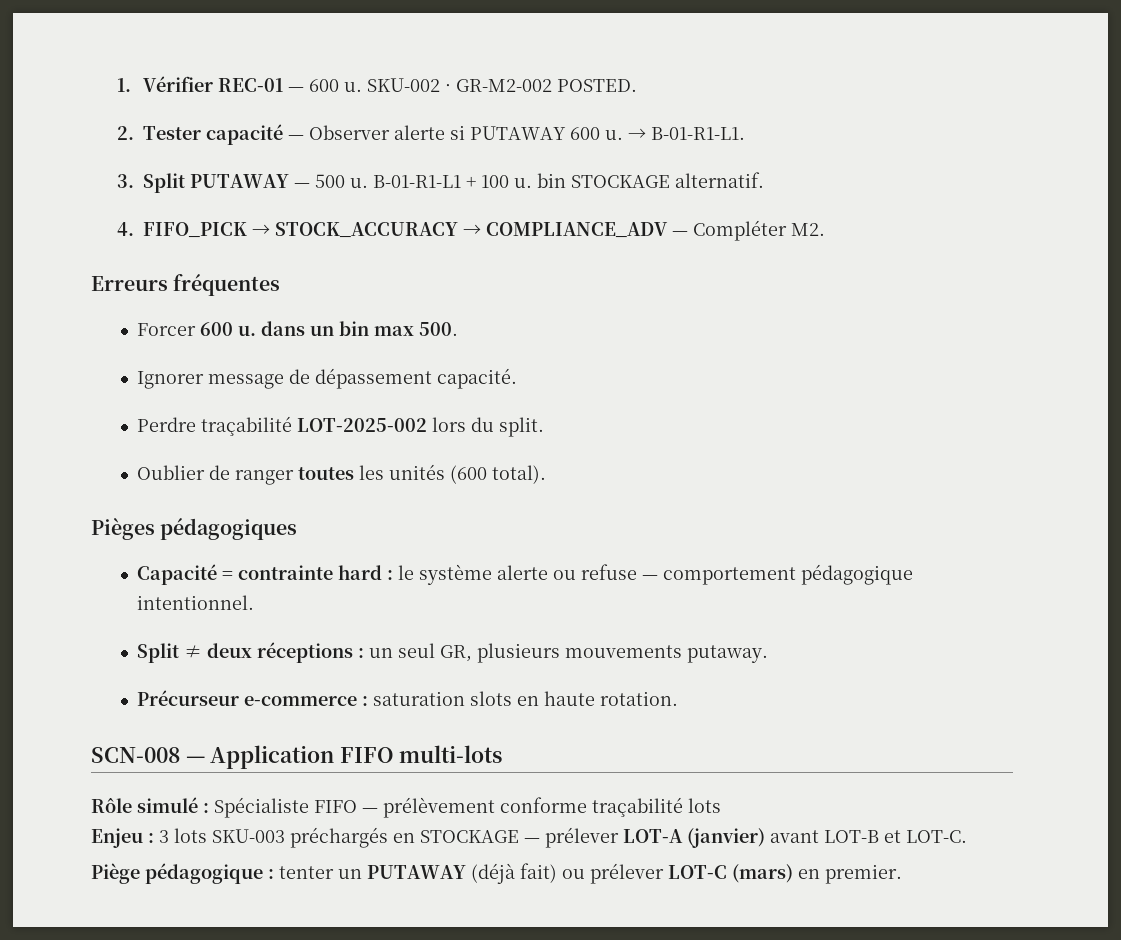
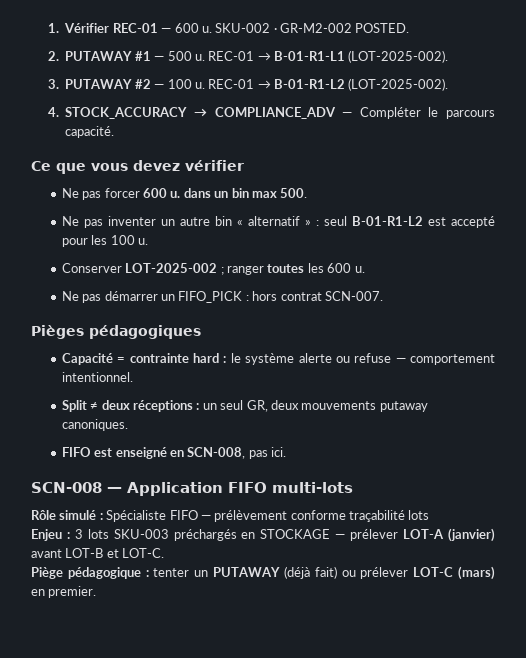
- 2. Tester capacité — Observer alerte si PUTAWAY 600 u. → B-01-R1-L1.
- 3. Split PUTAWAY — 500 u. B-01-R1-L1 + 100 u. bin STOCKAGE alternatif.
+ 2. PUTAWAY #1 — 500 u. REC-01 → B-01-R1-L1 (LOT-2025-002).
+ 3. PUTAWAY #2 — 100 u. REC-01 → B-01-R1-L2 (LOT-2025-002).
- 4. FIFO_PICK → STOCK_ACCURACY → COMPLIANCE_ADV — Compléter M2.
- Erreurs fréquentes
- Forcer 600 u. dans un bin max 500.
+ 4. STOCK_ACCURACY → COMPLIANCE_ADV — Compléter le parcours capacité.
+ Ce que vous devez vérifier
+ Ne pas forcer 600 u. dans un bin max 500.
- Ignorer message de dépassement capacité.
- Perdre traçabilité LOT-2025-002 lors du split.
- Oublier de ranger toutes les unités (600 total).
+ Ne pas inventer un autre bin « alternatif » : seul B-01-R1-L2 est accepté pour les 100 u.
+ Conserver LOT-2025-002 ; ranger toutes les 600 u.
+ Ne pas démarrer un FIFO_PICK : hors contrat SCN-007.
- Capacité = contrainte hard : le système alerte ou refuse — comportement pédagogique intentionnel.
+ Capacité = contrainte hard : le système alerte ou refuse — comportement intentionnel.
- Split ≠ deux réceptions : un seul GR, plusieurs mouvements putaway.
- Précurseur e-commerce : saturation slots en haute rotation.
+ Split ≠ deux réceptions : un seul GR, deux mouvements putaway canoniques.
+ FIFO est enseigné en SCN-008, pas ici.

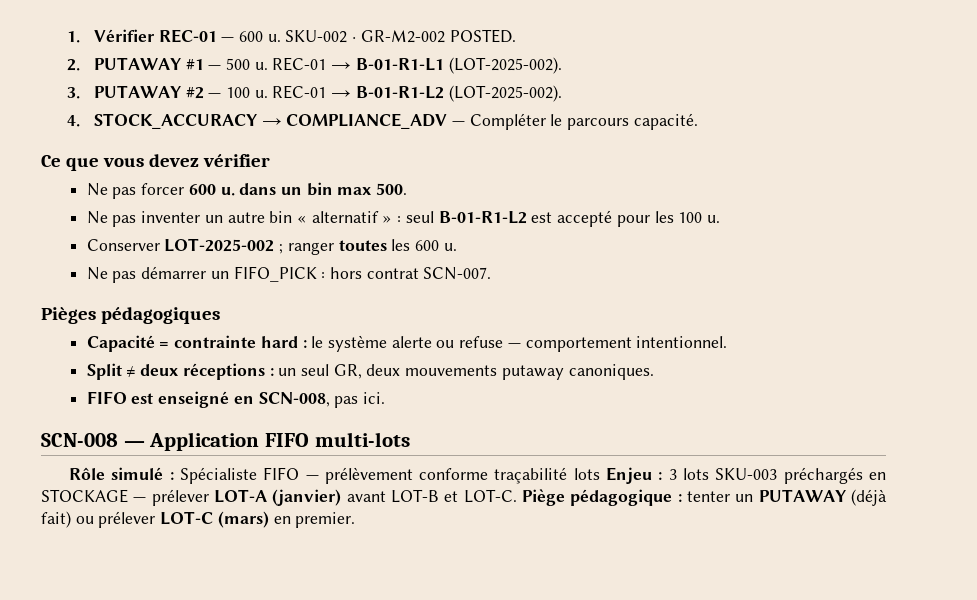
- Rôle simulé : Spécialiste FIFO — prélèvement conforme traçabilité lots
- Enjeu : 3 lots SKU-003 préchargés en STOCKAGE — prélever LOT-A (janvier) avant LOT-B et LOT-C.
- Piège pédagogique : tenter un PUTAWAY (déjà fait) ou prélever LOT-C (mars) en premier.
+ Rôle simulé : Spécialiste FIFO — prélèvement conforme traçabilité lots Enjeu : 3 lots SKU-003 préchargés en STOCKAGE — prélever LOT-A (janvier) avant LOT-B et LOT-C. Piège pédagogique : tenter un PUTAWAY (déjà fait) ou prélever LOT-C (mars) en premier.

